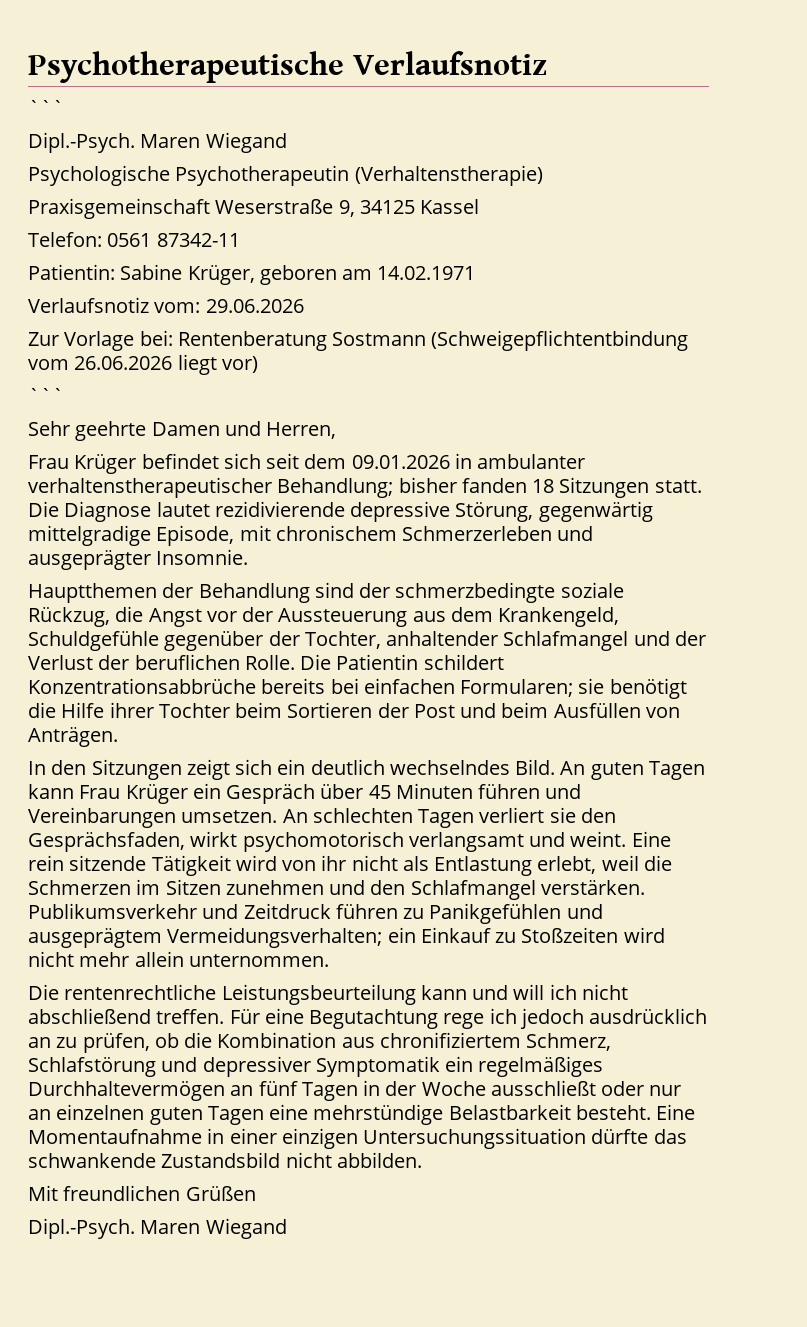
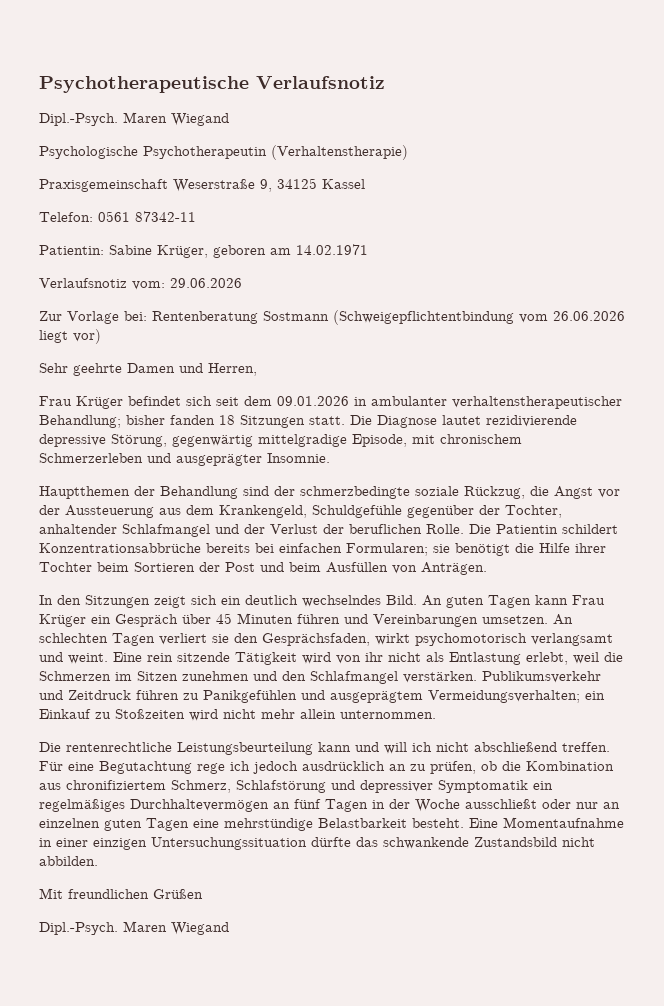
  Psychotherapeutische Verlaufsnotiz
- ```
  Zur Vorlage bei: Rentenberatung Sostmann (Schweigepflichtentbindung vom 26.06.2026 liegt vor)
- ```

